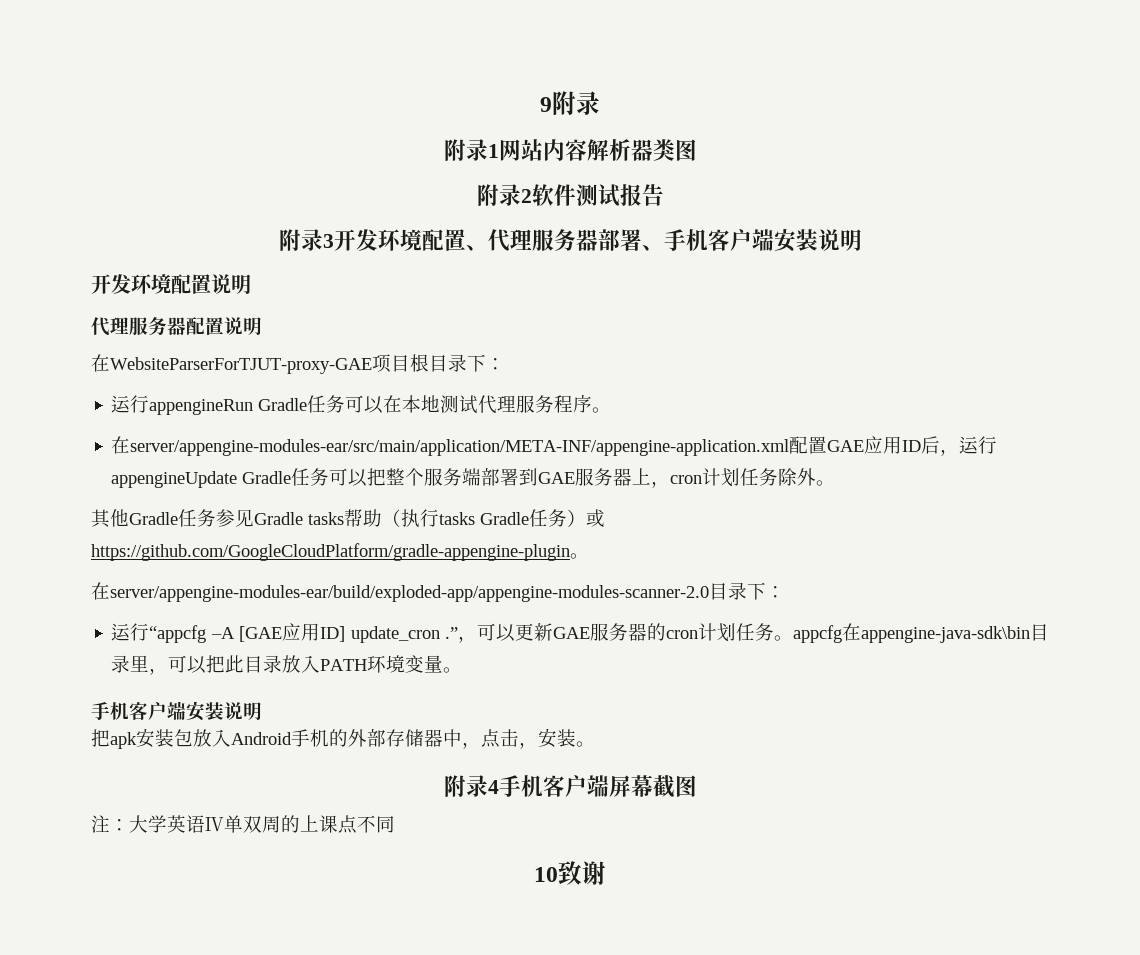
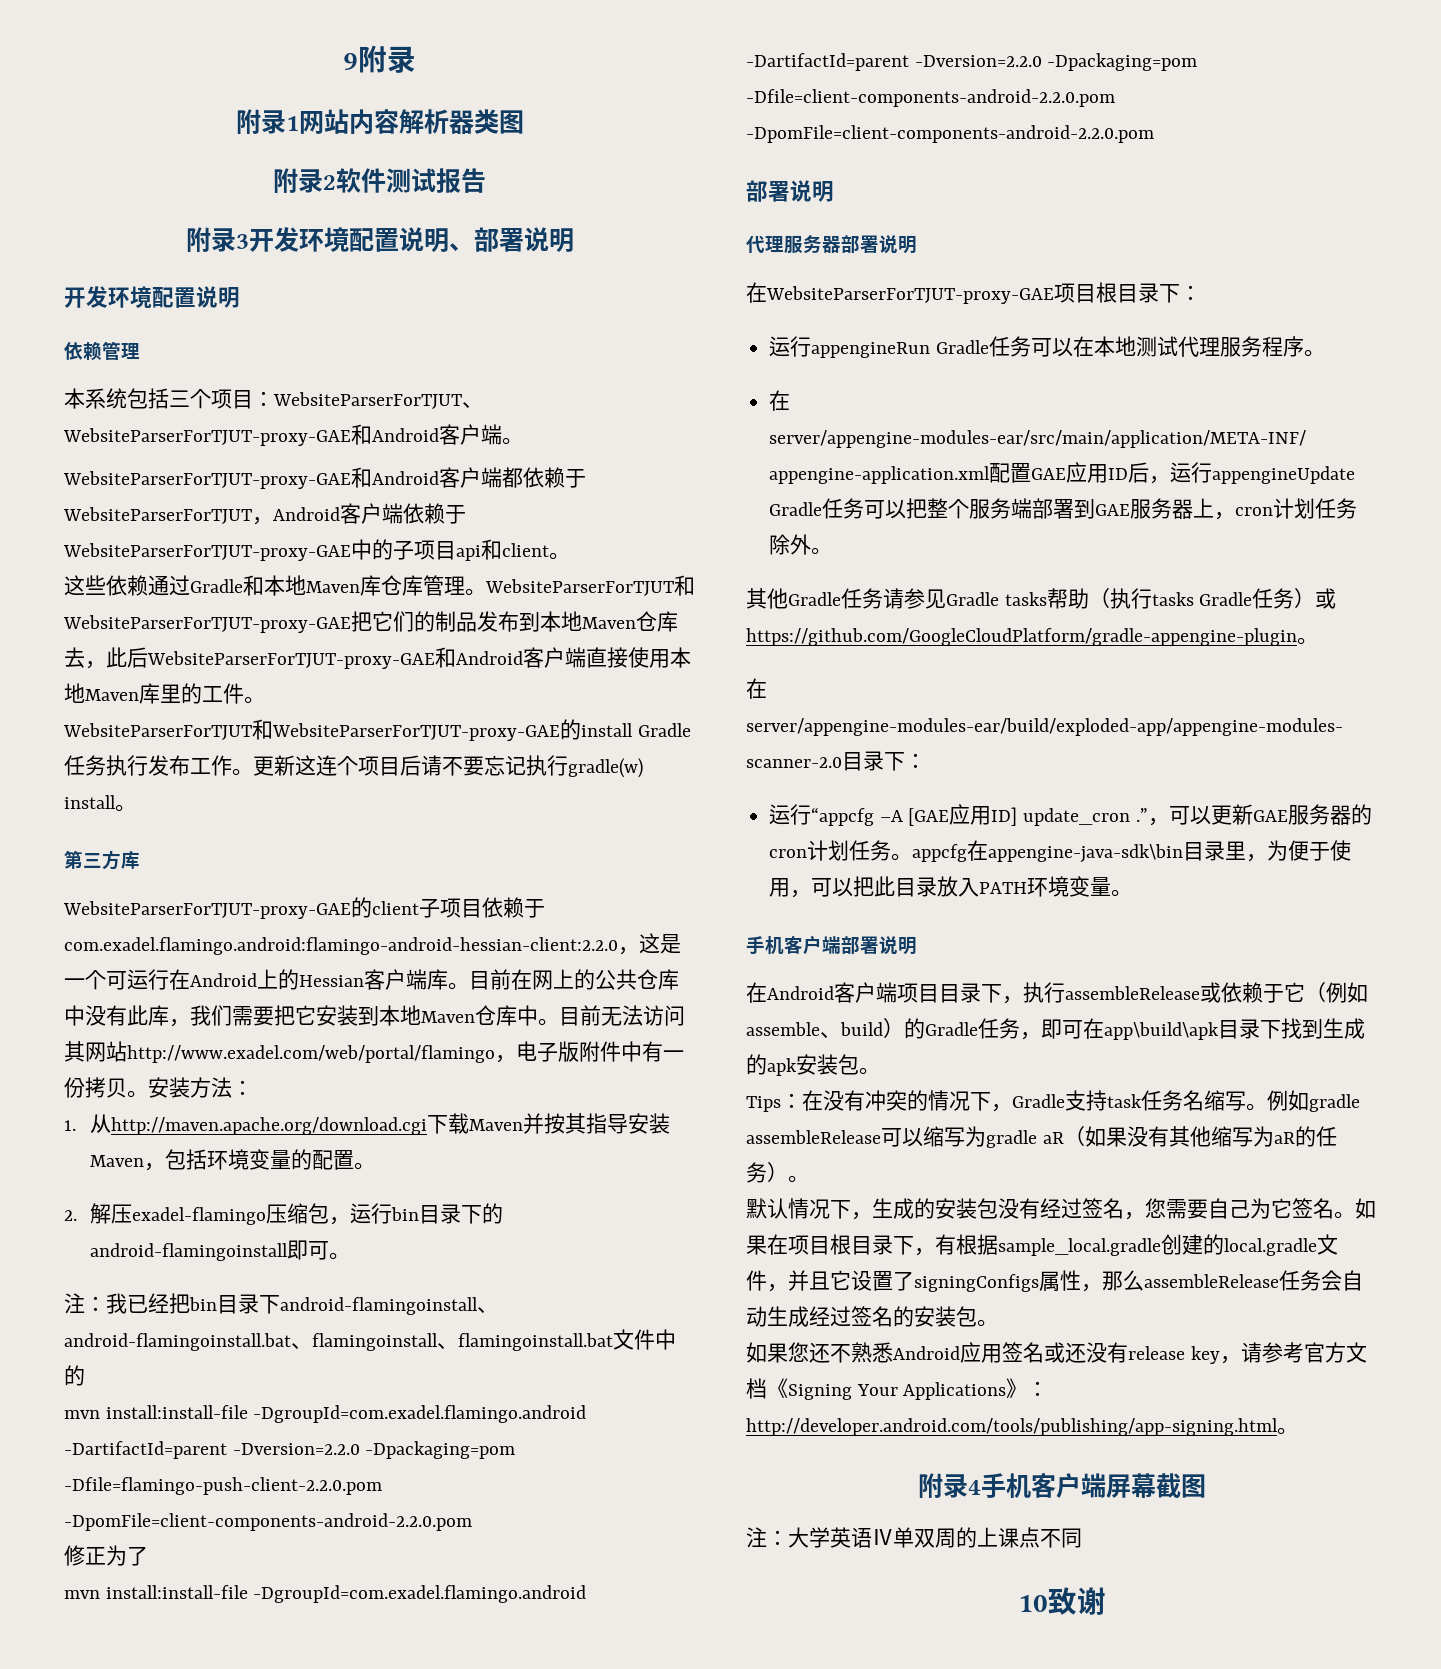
- 附录3开发环境配置、代理服务器部署、手机客户端安装说明
+ 附录3开发环境配置说明、部署说明
- 代理服务器配置说明
+ 依赖管理
+ 本系统包括三个项目：WebsiteParserForTJUT、WebsiteParserForTJUT-proxy-GAE和Android客户端。
+ WebsiteParserForTJUT-proxy-GAE和Android客户端都依赖于WebsiteParserForTJUT，Android客户端依赖于WebsiteParserForTJUT-proxy-GAE中的子项目api和client。
+ 这些依赖通过Gradle和本地Maven库仓库管理。WebsiteParserForTJUT和WebsiteParserForTJUT-proxy-GAE把它们的制品发布到本地Maven仓库去，此后WebsiteParserForTJUT-proxy-GAE和Android客户端直接使用本地Maven库里的工件。
+ WebsiteParserForTJUT和WebsiteParserForTJUT-proxy-GAE的install Gradle任务执行发布工作。更新这连个项目后请不要忘记执行gradle(w) install。
+ 第三方库
+ WebsiteParserForTJUT-proxy-GAE的client子项目依赖于com.exadel.flamingo.android:flamingo-android-hessian-client:2.2.0，这是一个可运行在Android上的Hessian客户端库。目前在网上的公共仓库中没有此库，我们需要把它安装到本地Maven仓库中。目前无法访问其网站http://www.exadel.com/web/portal/flamingo，电子版附件中有一份拷贝。安装方法：
+ 1.从http://maven.apache.org/download.cgi下载Maven并按其指导安装Maven，包括环境变量的配置。
+ 2.解压exadel-flamingo压缩包，运行bin目录下的android-flamingoinstall即可。
+ 注：我已经把bin目录下android-flamingoinstall、android-flamingoinstall.bat、flamingoinstall、flamingoinstall.bat文件中的
+ mvn install:install-file -DgroupId=com.exadel.flamingo.android -DartifactId=parent -Dversion=2.2.0 -Dpackaging=pom -Dfile=flamingo-push-client-2.2.0.pom -DpomFile=client-components-android-2.2.0.pom
+ 修正为了
+ mvn install:install-file -DgroupId=com.exadel.flamingo.android -DartifactId=parent -Dversion=2.2.0 -Dpackaging=pom -Dfile=client-components-android-2.2.0.pom -DpomFile=client-components-android-2.2.0.pom
+ 部署说明
+ 代理服务器部署说明
- 其他Gradle任务参见Gradle tasks帮助（执行tasks Gradle任务）或https://github.com/GoogleCloudPlatform/gradle-appengine-plugin。
+ 其他Gradle任务请参见Gradle tasks帮助（执行tasks Gradle任务）或https://github.com/GoogleCloudPlatform/gradle-appengine-plugin。
- ，可以更新GAE服务器的cron计划任务。appcfg在appengine-java-sdk\bin目录里，可以把此目录放入PATH环境变量。
- 手机客户端安装说明
- 把apk安装包放入Android手机的外部存储器中，点击，安装。
+ ，可以更新GAE服务器的cron计划任务。appcfg在appengine-java-sdk\bin目录里，为便于使用，可以把此目录放入PATH环境变量。
+ 手机客户端部署说明
+ 在Android客户端项目目录下，执行assembleRelease或依赖于它（例如assemble、build）的Gradle任务，即可在app\build\apk目录下找到生成的apk安装包。
+ Tips：在没有冲突的情况下，Gradle支持task任务名缩写。例如gradle assembleRelease可以缩写为gradle aR（如果没有其他缩写为aR的任务）。
+ 默认情况下，生成的安装包没有经过签名，您需要自己为它签名。如果在项目根目录下，有根据sample_local.gradle创建的local.gradle文件，并且它设置了signingConfigs属性，那么assembleRelease任务会自动生成经过签名的安装包。
+ 如果您还不熟悉Android应用签名或还没有release key，请参考官方文档《Signing Your Applications》：http://developer.android.com/tools/publishing/app-signing.html。

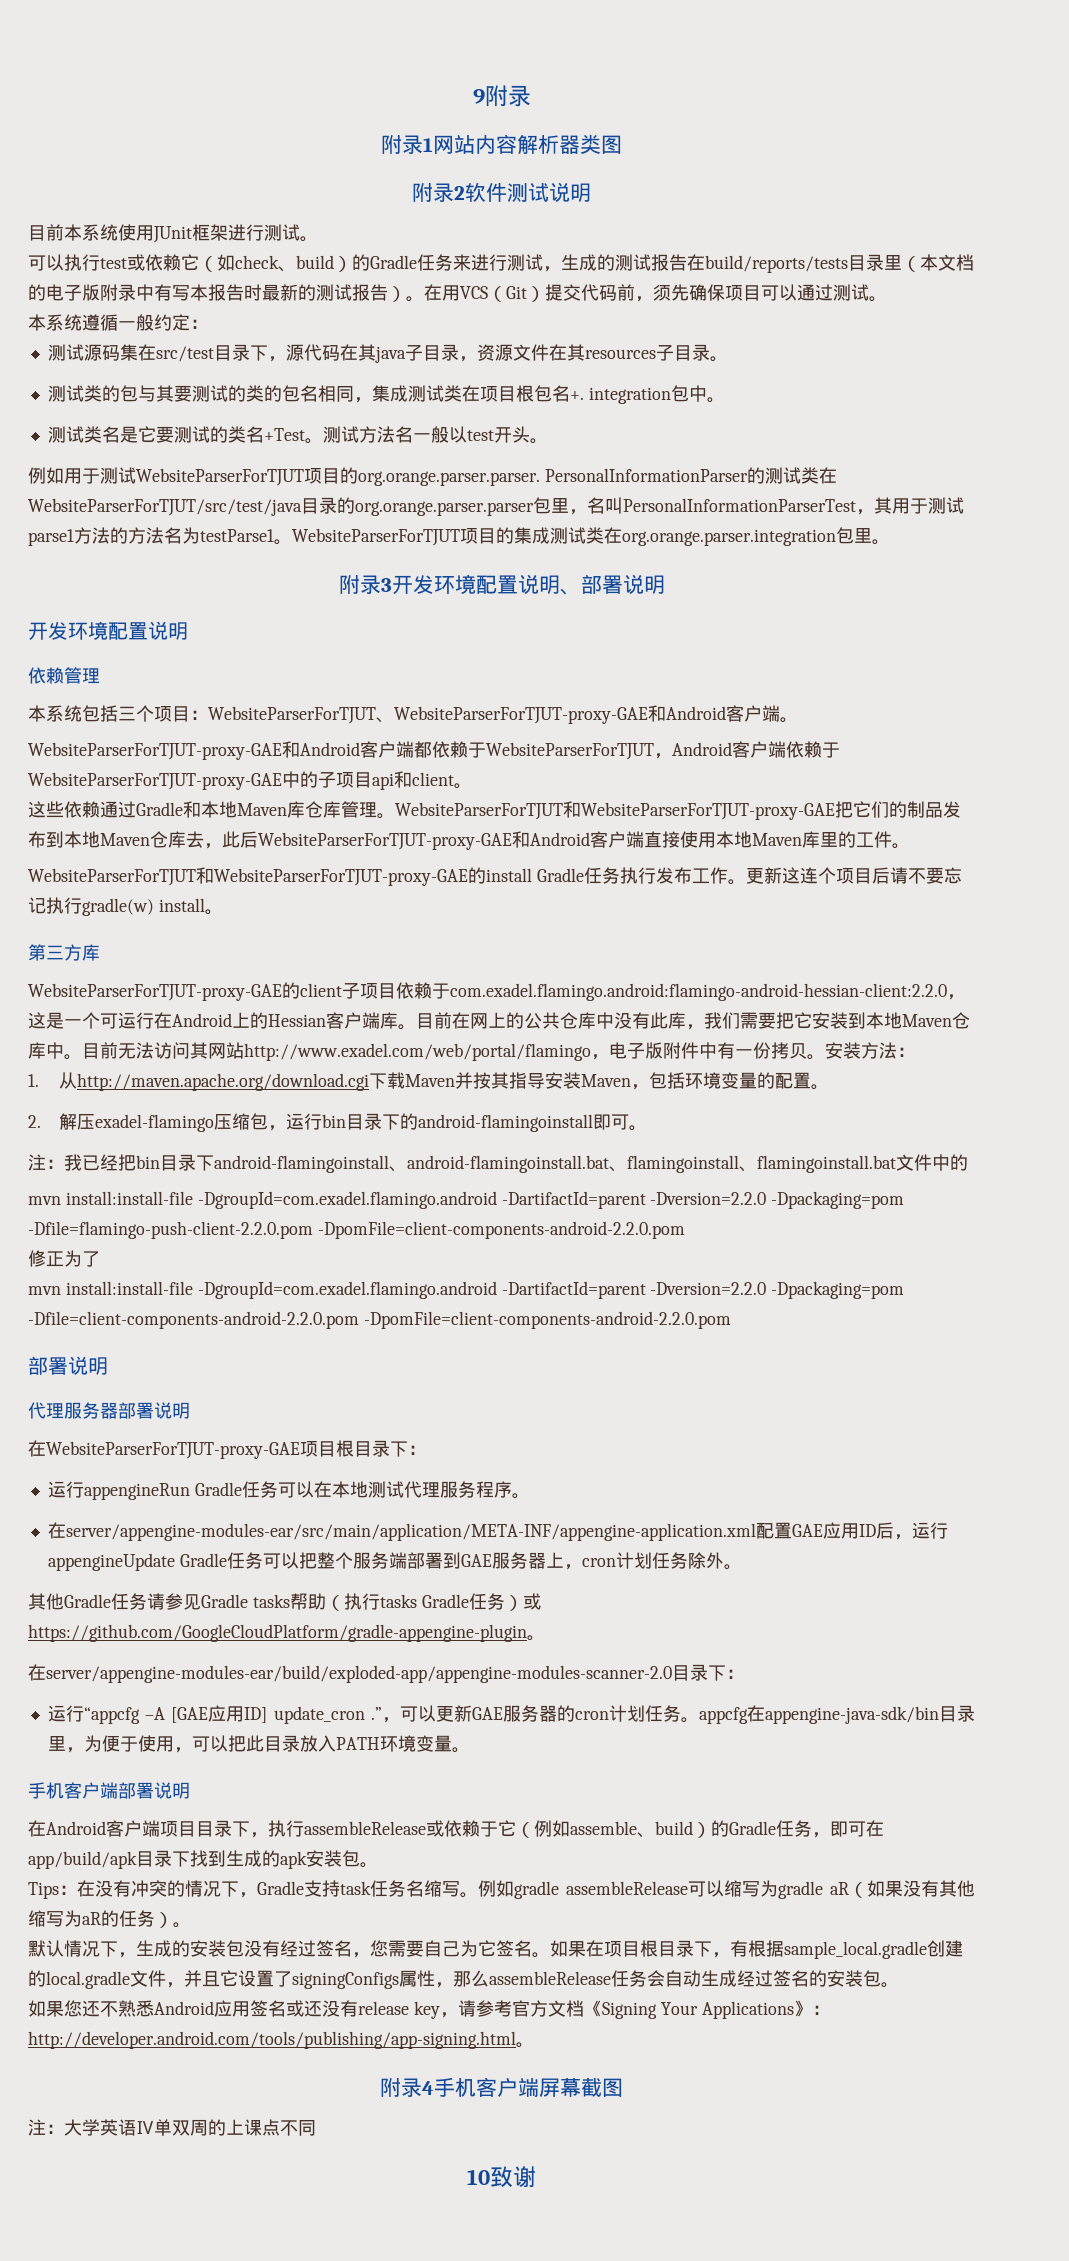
- 附录2软件测试报告
+ 附录2软件测试说明
+ 目前本系统使用JUnit框架进行测试。
+ 可以执行test或依赖它（如check、build）的Gradle任务来进行测试，生成的测试报告在build/reports/tests目录里（本文档的电子版附录中有写本报告时最新的测试报告）。在用VCS（Git）提交代码前，须先确保项目可以通过测试。
+ 本系统遵循一般约定：
+ 测试源码集在src/test目录下，源代码在其java子目录，资源文件在其resources子目录。
+ 测试类的包与其要测试的类的包名相同，集成测试类在项目根包名+. integration包中。
+ 测试类名是它要测试的类名+Test。测试方法名一般以test开头。
+ 例如用于测试WebsiteParserForTJUT项目的org.orange.parser.parser. PersonalInformationParser的测试类在WebsiteParserForTJUT/src/test/java目录的org.orange.parser.parser包里，名叫PersonalInformationParserTest，其用于测试parse1方法的方法名为testParse1。WebsiteParserForTJUT项目的集成测试类在org.orange.parser.integration包里。
- ，可以更新GAE服务器的cron计划任务。appcfg在appengine-java-sdk\bin目录里，为便于使用，可以把此目录放入PATH环境变量。
+ ，可以更新GAE服务器的cron计划任务。appcfg在appengine-java-sdk/bin目录里，为便于使用，可以把此目录放入PATH环境变量。
- 在Android客户端项目目录下，执行assembleRelease或依赖于它（例如assemble、build）的Gradle任务，即可在app\build\apk目录下找到生成的apk安装包。
+ 在Android客户端项目目录下，执行assembleRelease或依赖于它（例如assemble、build）的Gradle任务，即可在app/build/apk目录下找到生成的apk安装包。

